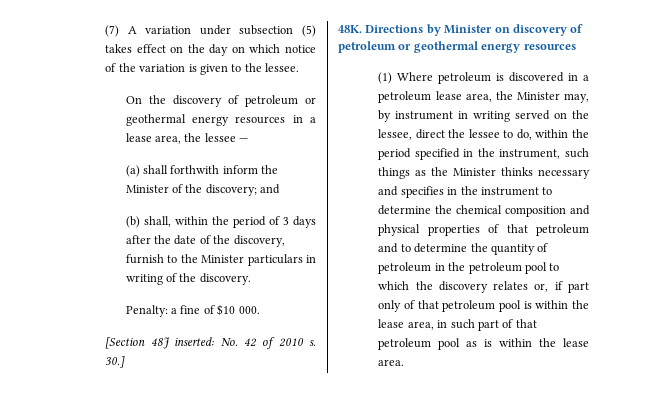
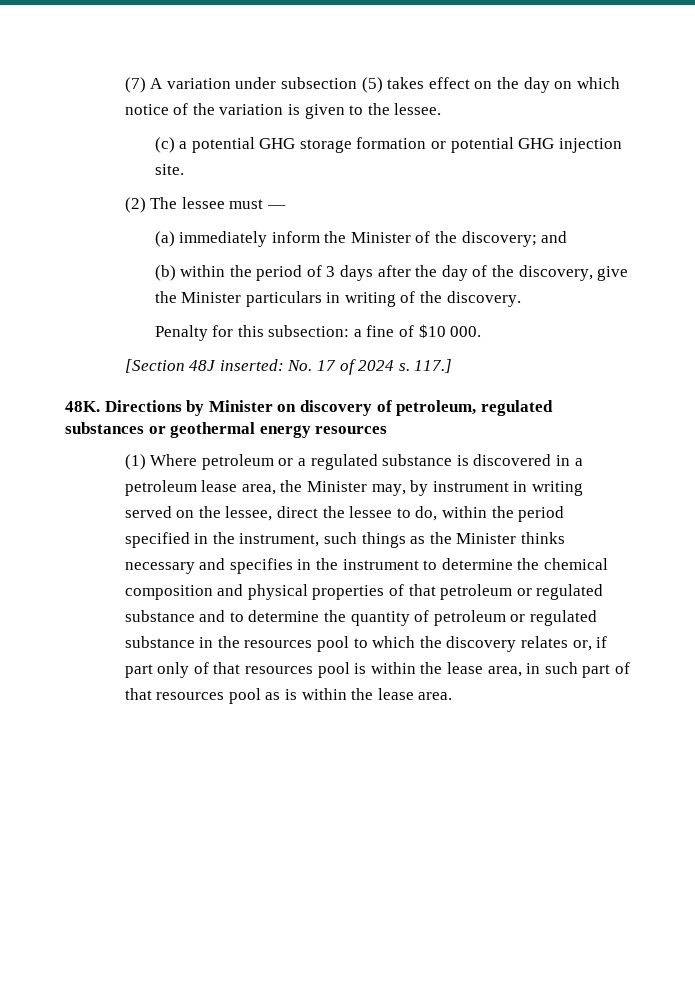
- On the discovery of petroleum or geothermal energy resources in a lease area, the lessee —
+ (c) a potential GHG storage formation or potential GHG injection site.
+ (2) The lessee must —
- (a) shall forthwith inform the Minister of the discovery; and
+ (a) immediately inform the Minister of the discovery; and
- (b) shall, within the period of 3 days after the date of the discovery, furnish to the Minister particulars in writing of the discovery.
+ (b) within the period of 3 days after the day of the discovery, give the Minister particulars in writing of the discovery.
- Penalty: a fine of $10 000.
+ Penalty for this subsection: a fine of $10 000.
- [Section 48J inserted: No. 42 of 2010 s. 30.]
+ [Section 48J inserted: No. 17 of 2024 s. 117.]
- Directions by Minister on discovery of petroleum or geothermal energy resources
+ Directions by Minister on discovery of petroleum, regulated substances or geothermal energy resources
- (1) Where petroleum is discovered in a petroleum lease area, the Minister may, by instrument in writing served on the lessee, direct the lessee to do, within the period specified in the instrument, such things as the Minister thinks necessary and specifies in the instrument to determine the chemical composition and physical properties of that petroleum and to determine the quantity of petroleum in the petroleum pool to which the discovery relates or, if part only of that petroleum pool is within the lease area, in such part of that petroleum pool as is within the lease area.
+ (1) Where petroleum or a regulated substance is discovered in a petroleum lease area, the Minister may, by instrument in writing served on the lessee, direct the lessee to do, within the period specified in the instrument, such things as the Minister thinks necessary and specifies in the instrument to determine the chemical composition and physical properties of that petroleum or regulated substance and to determine the quantity of petroleum or regulated substance in the resources pool to which the discovery relates or, if part only of that resources pool is within the lease area, in such part of that resources pool as is within the lease area.

